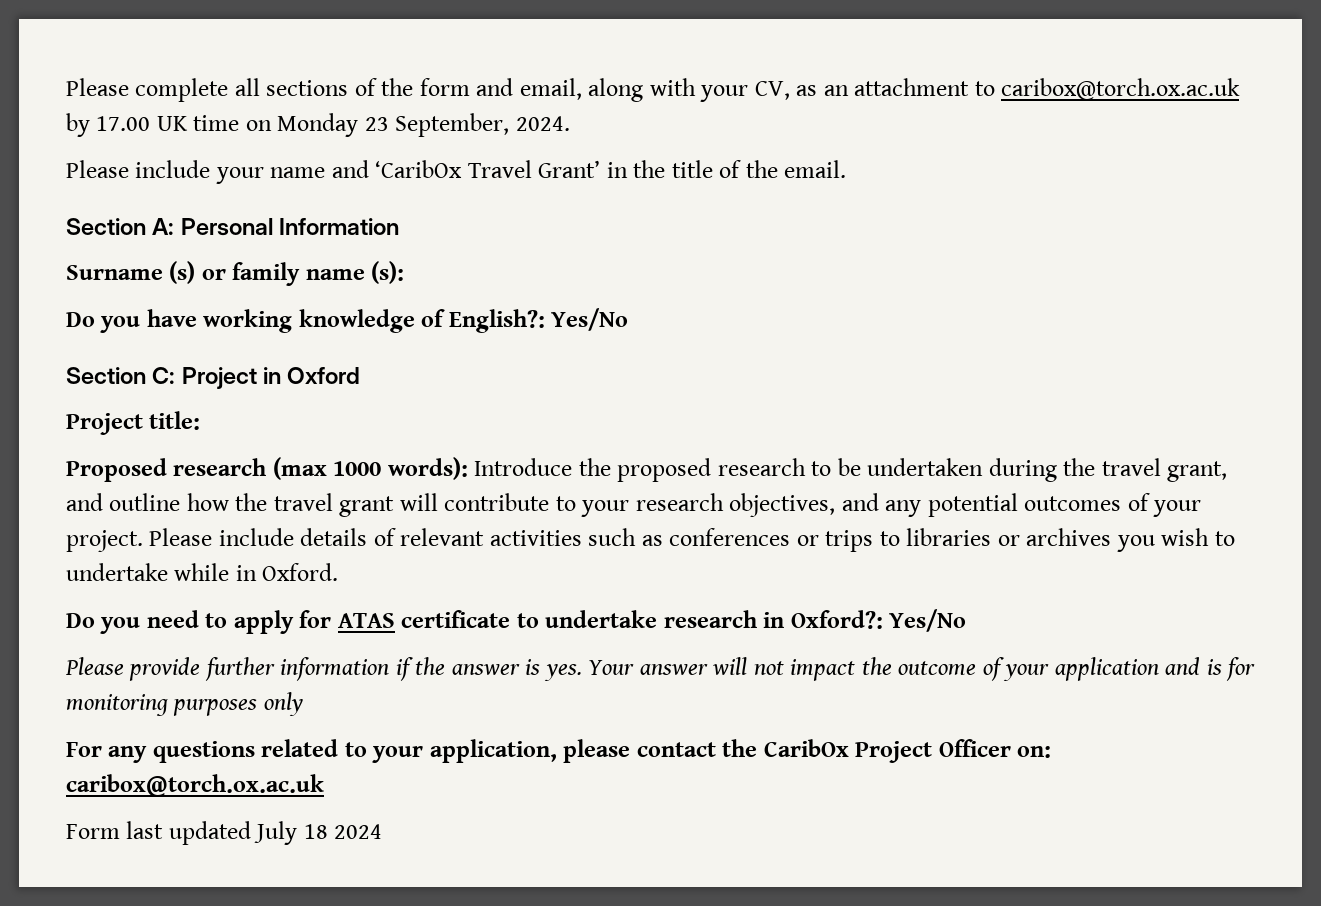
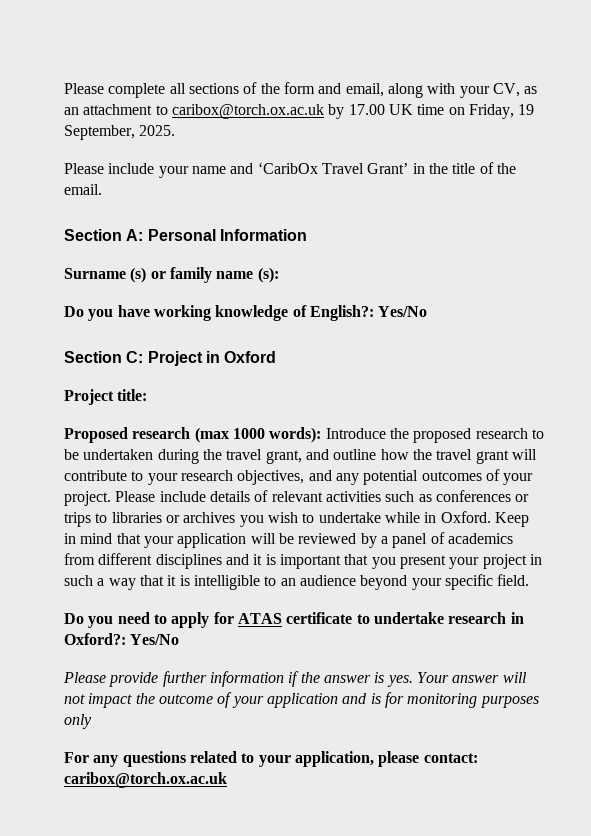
- Please complete all sections of the form and email, along with your CV, as an attachment to caribox@torch.ox.ac.uk by 17.00 UK time on Monday 23 September, 2024.
+ Please complete all sections of the form and email, along with your CV, as an attachment to caribox@torch.ox.ac.uk by 17.00 UK time on Friday, 19 September, 2025.
+ Keep in mind that your application will be reviewed by a panel of academics from different disciplines and it is important that you present your project in such a way that it is intelligible to an audience beyond your specific field.
- For any questions related to your application, please contact the CaribOx Project Officer on: caribox@torch.ox.ac.uk
- Form last updated July 18 2024
+ For any questions related to your application, please contact: caribox@torch.ox.ac.uk

